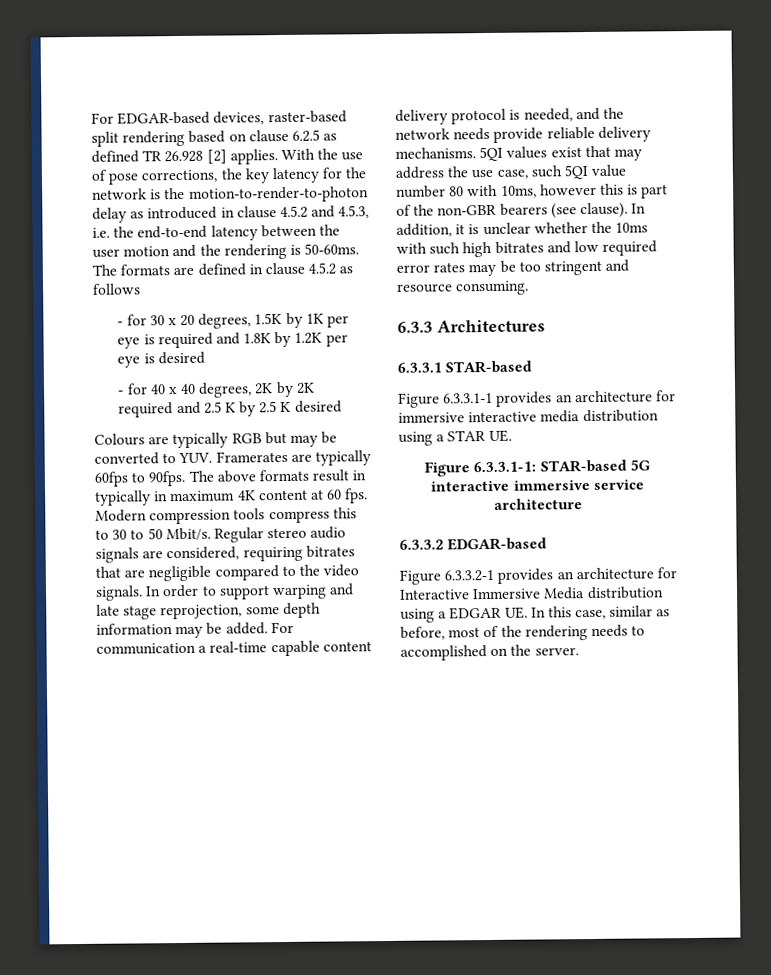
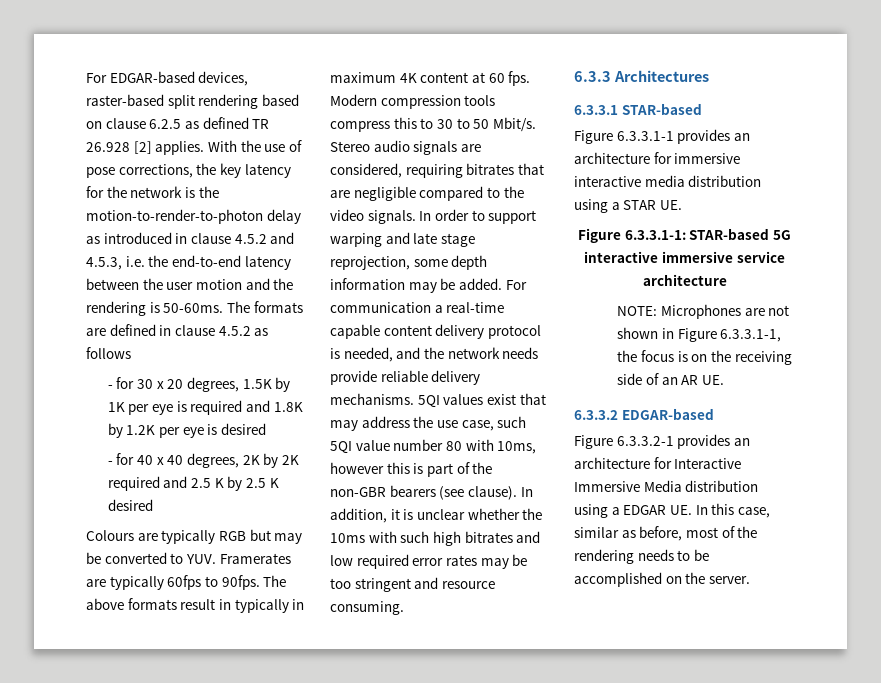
- Regular stereo audio signals are considered, requiring bitrates that are negligible compared to the video signals.
+ Stereo audio signals are considered, requiring bitrates that are negligible compared to the video signals.
+ NOTE: Microphones are not shown in Figure 6.3.3.1-1, the focus is on the receiving side of an AR UE.
- Figure 6.3.3.2-1 provides an architecture for Interactive Immersive Media distribution using a EDGAR UE. In this case, similar as before, most of the rendering needs to accomplished on the server.
+ Figure 6.3.3.2-1 provides an architecture for Interactive Immersive Media distribution using a EDGAR UE. In this case, similar as before, most of the rendering needs to be accomplished on the server.

